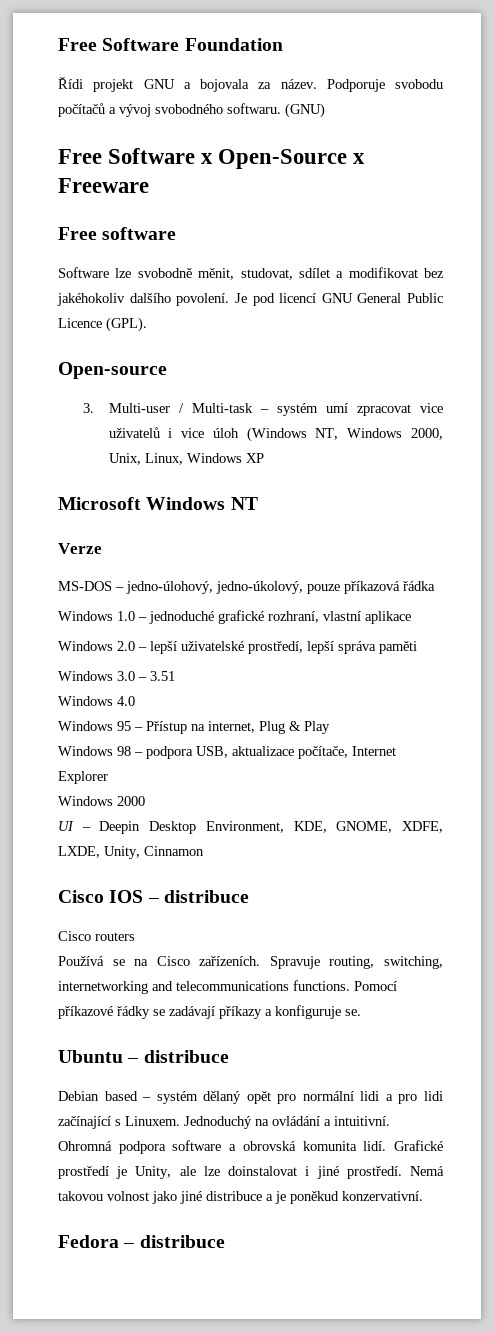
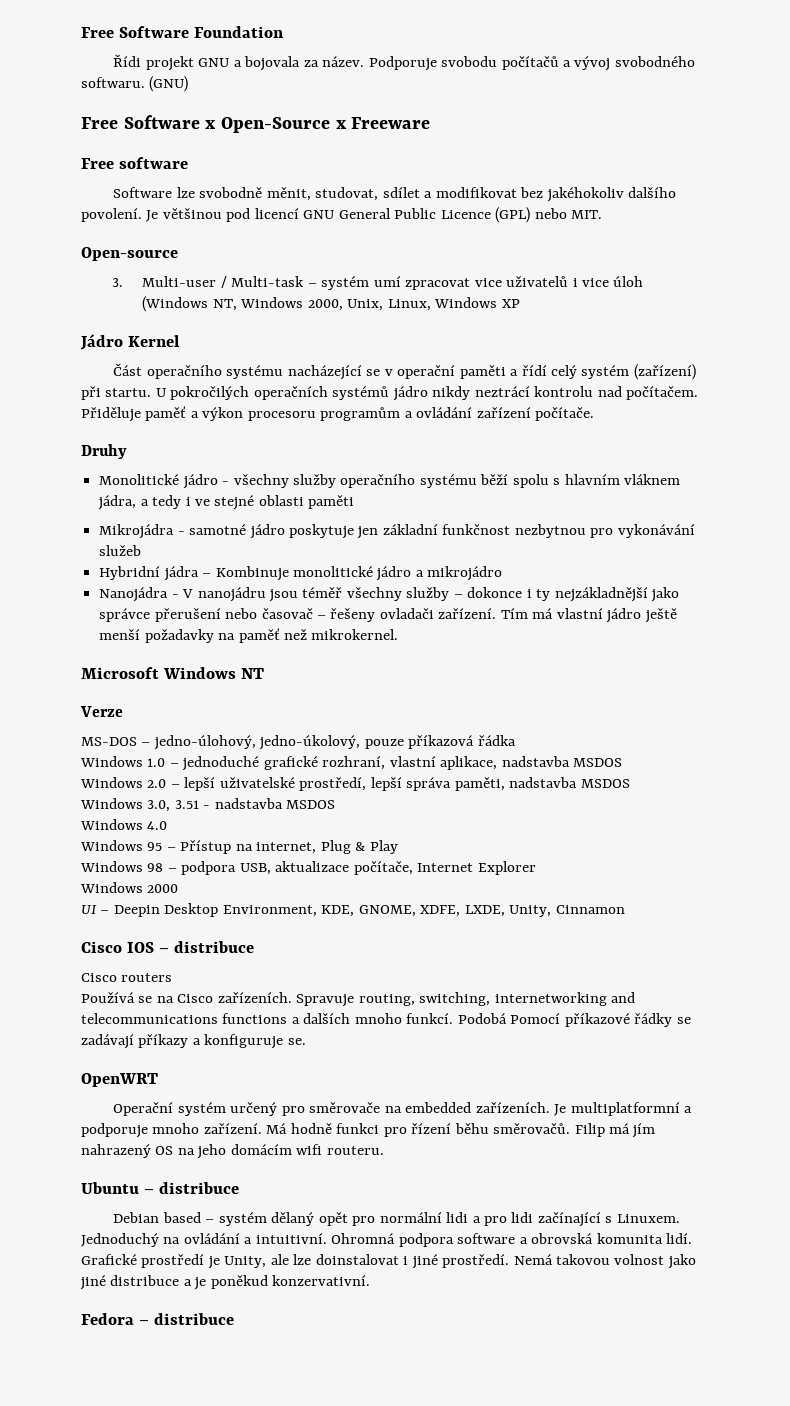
- Je pod licencí GNU General Public Licence (GPL).
+ Je většinou pod licencí GNU General Public Licence (GPL) nebo MIT.
+ Jádro Kernel
+ Část operačního systému nacházející se v operační paměti a řídí celý systém (zařízení) při startu. U pokročilých operačních systémů jádro nikdy neztrácí kontrolu nad počítačem. Přiděluje paměť a výkon procesoru programům a ovládání zařízení počítače.
+ Druhy
+ Monolitické jádro - všechny služby operačního systému běží spolu s hlavním vláknem jádra, a tedy i ve stejné oblasti paměti
+ Mikrojádra - samotné jádro poskytuje jen základní funkčnost nezbytnou pro vykonávání služeb
+ Hybridní jádra – Kombinuje monolitické jádro a mikrojádro
+ Nanojádra - V nanojádru jsou téměř všechny služby – dokonce i ty nejzákladnější jako správce přerušení nebo časovač – řešeny ovladači zařízení. Tím má vlastní jádro ještě menší požadavky na paměť než mikrokernel.
- Windows 1.0 – jednoduché grafické rozhraní, vlastní aplikace
+ Windows 1.0 – jednoduché grafické rozhraní, vlastní aplikace, nadstavba MSDOS
- Windows 2.0 – lepší uživatelské prostředí, lepší správa paměti
- Windows 3.0 – 3.51
+ Windows 2.0 – lepší uživatelské prostředí, lepší správa paměti, nadstavba MSDOS
+ Windows 3.0, 3.51 - nadstavba MSDOS
- Spravuje routing, switching, internetworking and telecommunications functions. Pomocí příkazové řádky se zadávají příkazy a konfiguruje se.
+ Spravuje routing, switching, internetworking and telecommunications functions a dalších mnoho funkcí. Podobá Pomocí příkazové řádky se zadávají příkazy a konfiguruje se.
+ OpenWRT
+ Operační systém určený pro směrovače na embedded zařízeních. Je multiplatformní a podporuje mnoho zařízení. Má hodně funkci pro řízení běhu směrovačů. Filip má jím nahrazený OS na jeho domácím wifi routeru.

